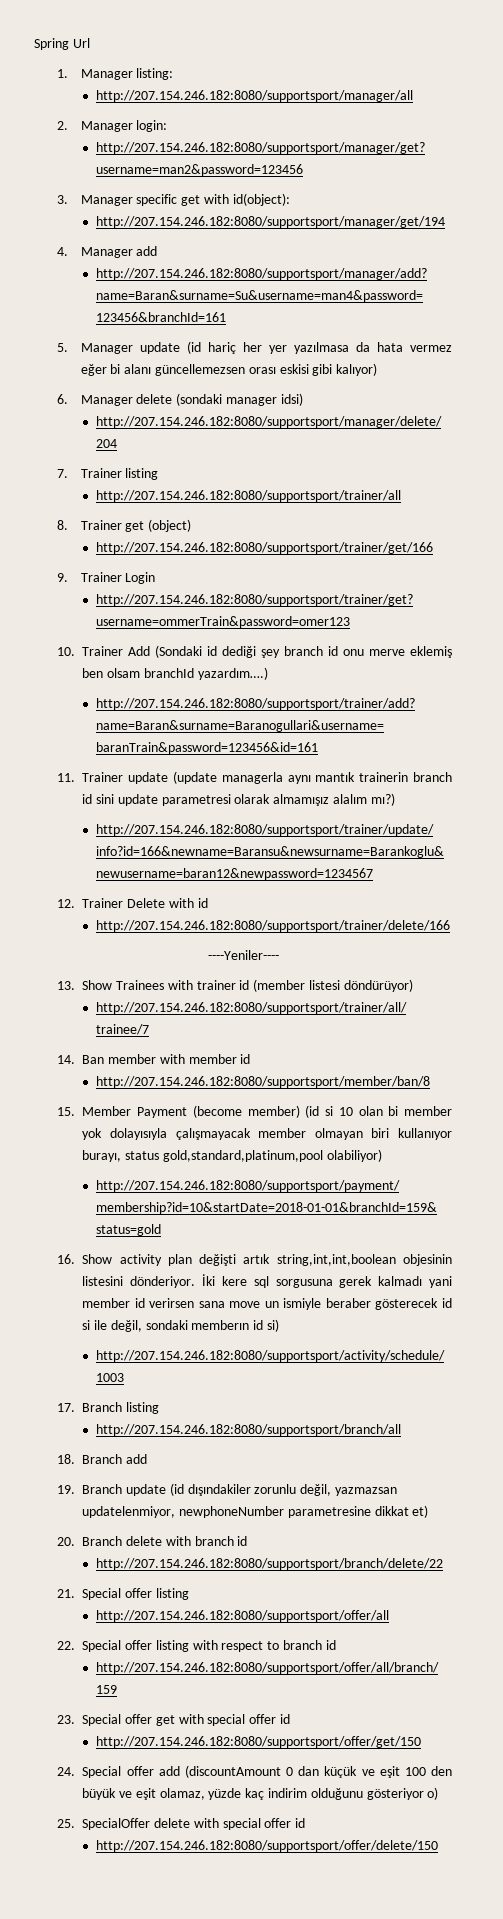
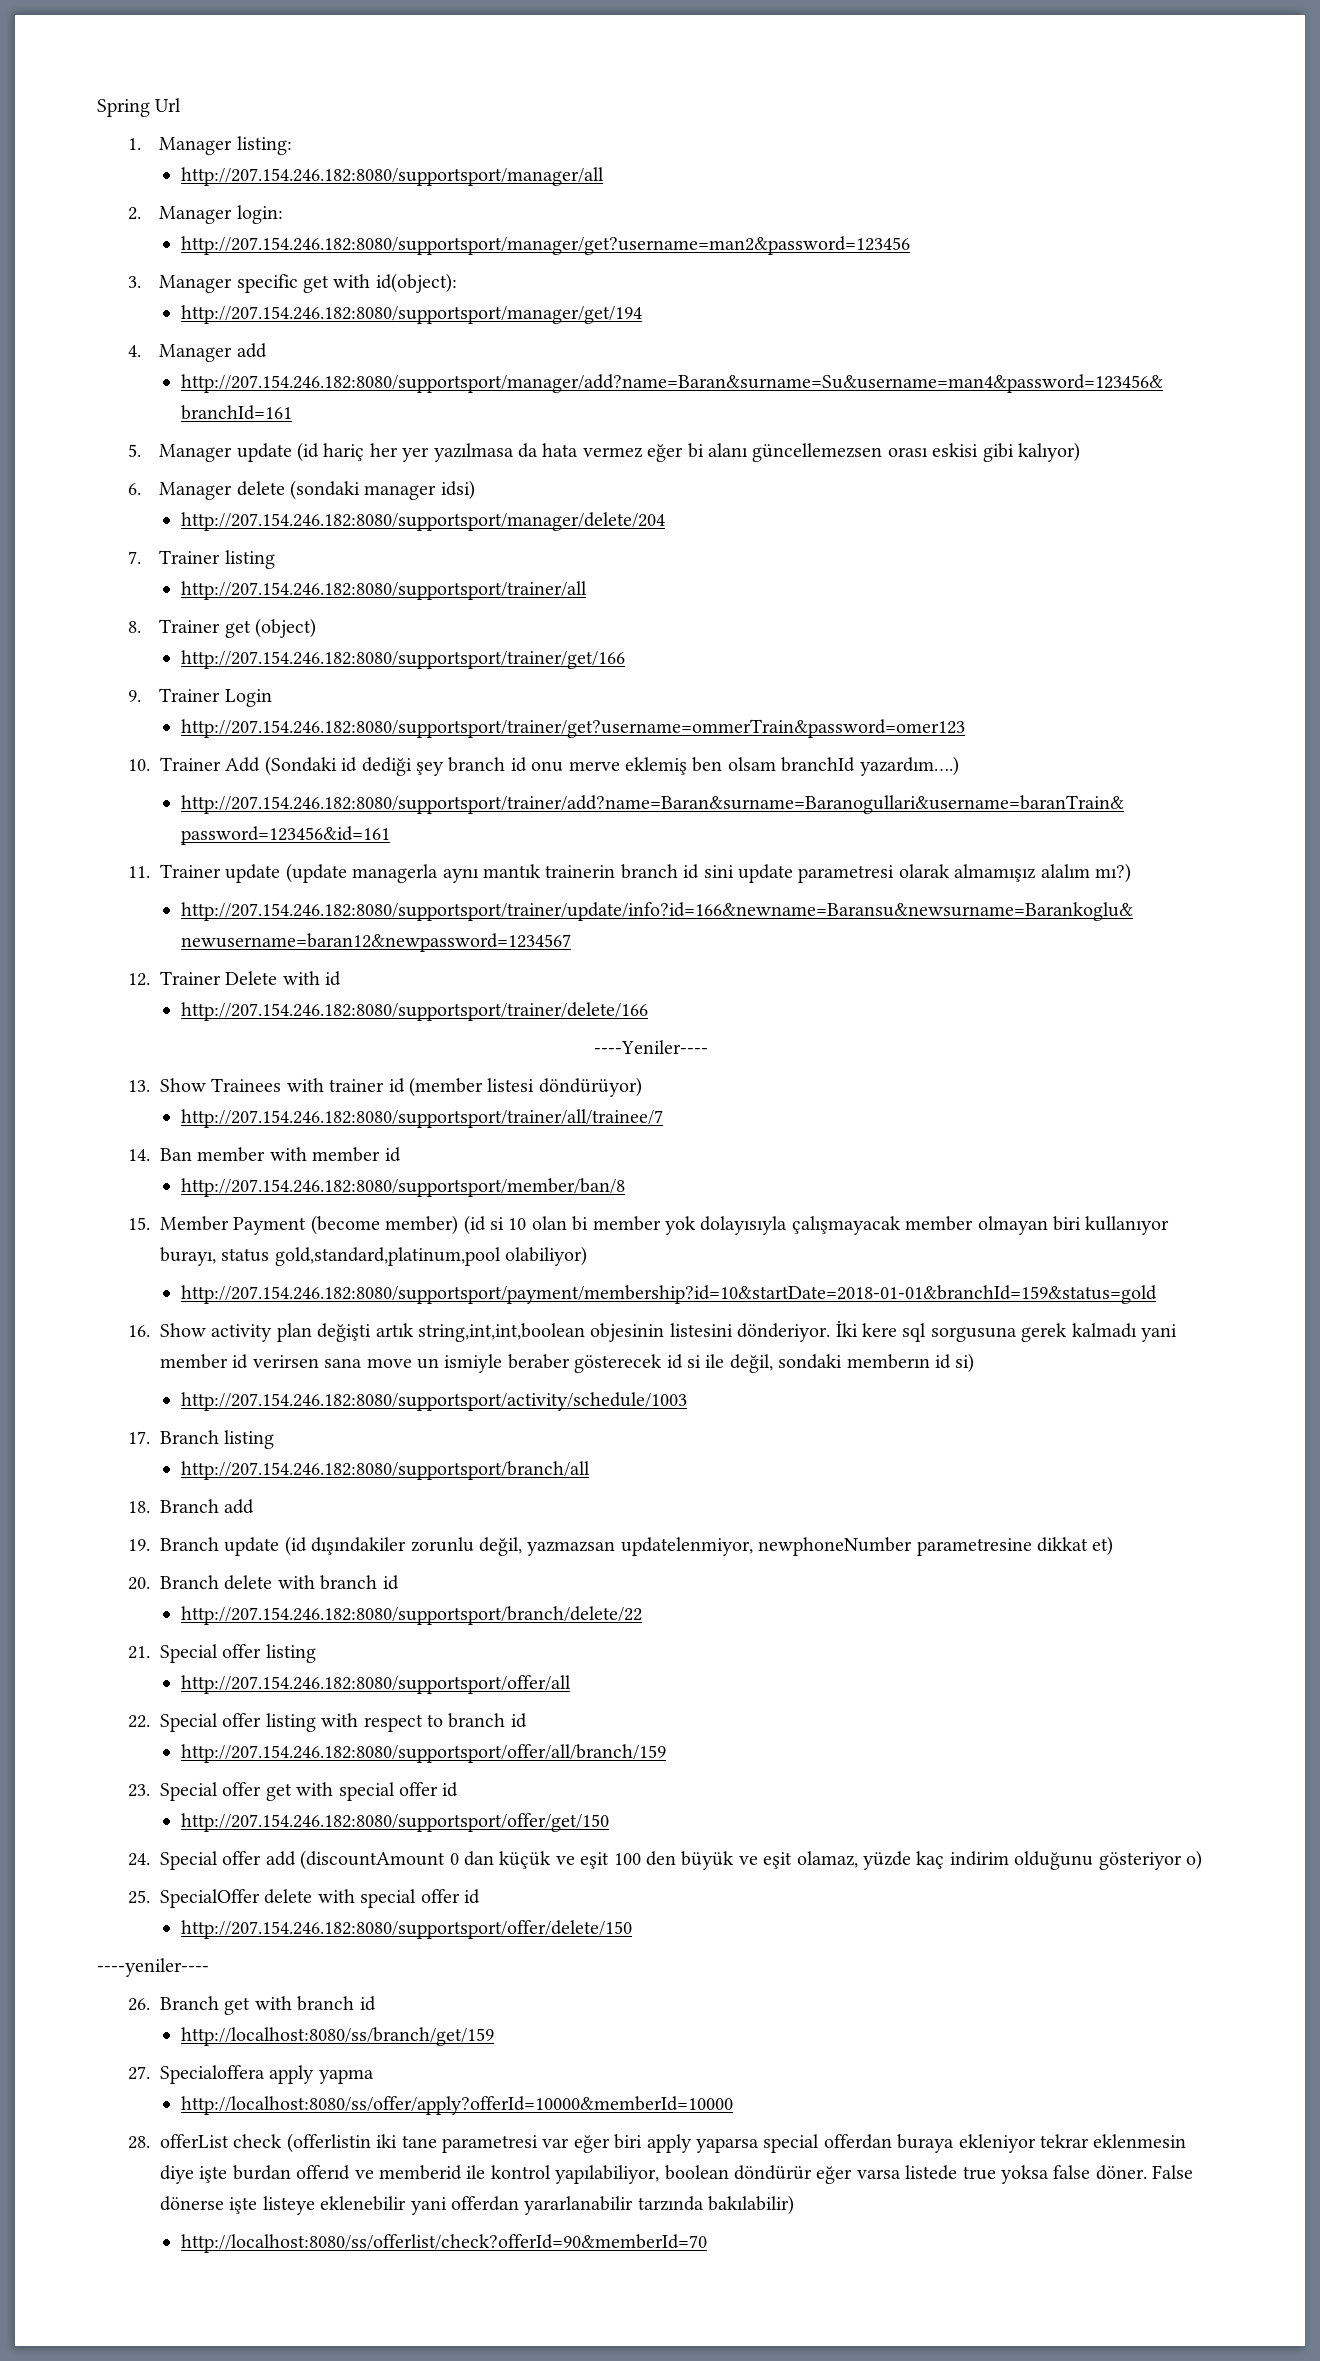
+ ----yeniler----
+ 26. Branch get with branch id
+ http://localhost:8080/ss/branch/get/159
+ 27. Specialoffera apply yapma
+ http://localhost:8080/ss/offer/apply?offerId=10000&memberId=10000
+ 28. offerList check (offerlistin iki tane parametresi var eğer biri apply yaparsa special offerdan buraya ekleniyor tekrar eklenmesin diye işte burdan offerıd ve memberid ile kontrol yapılabiliyor, boolean döndürür eğer varsa listede true yoksa false döner. False dönerse işte listeye eklenebilir yani offerdan yararlanabilir tarzında bakılabilir)
+ http://localhost:8080/ss/offerlist/check?offerId=90&memberId=70

